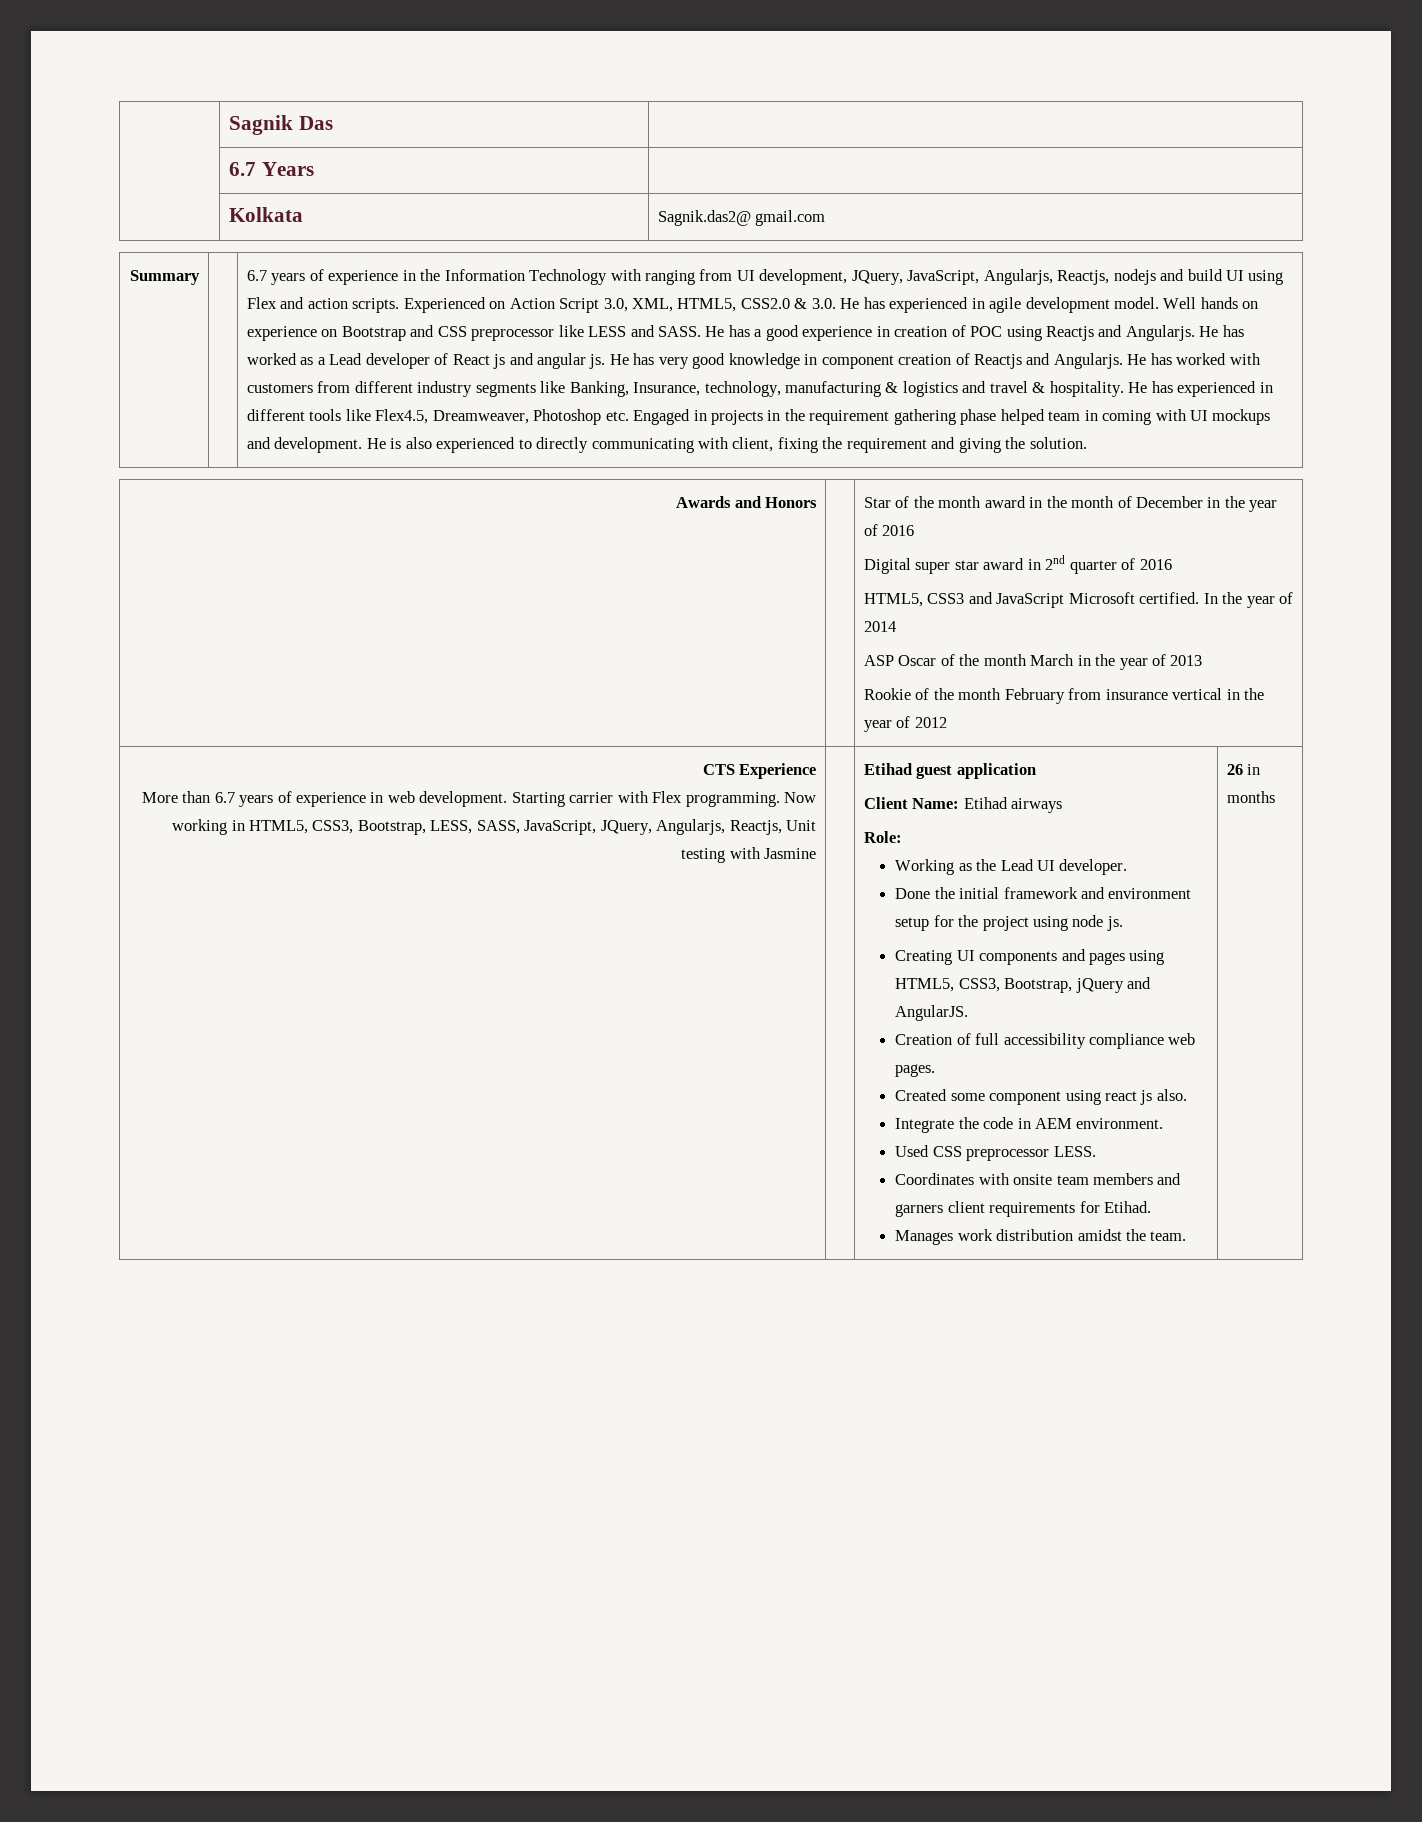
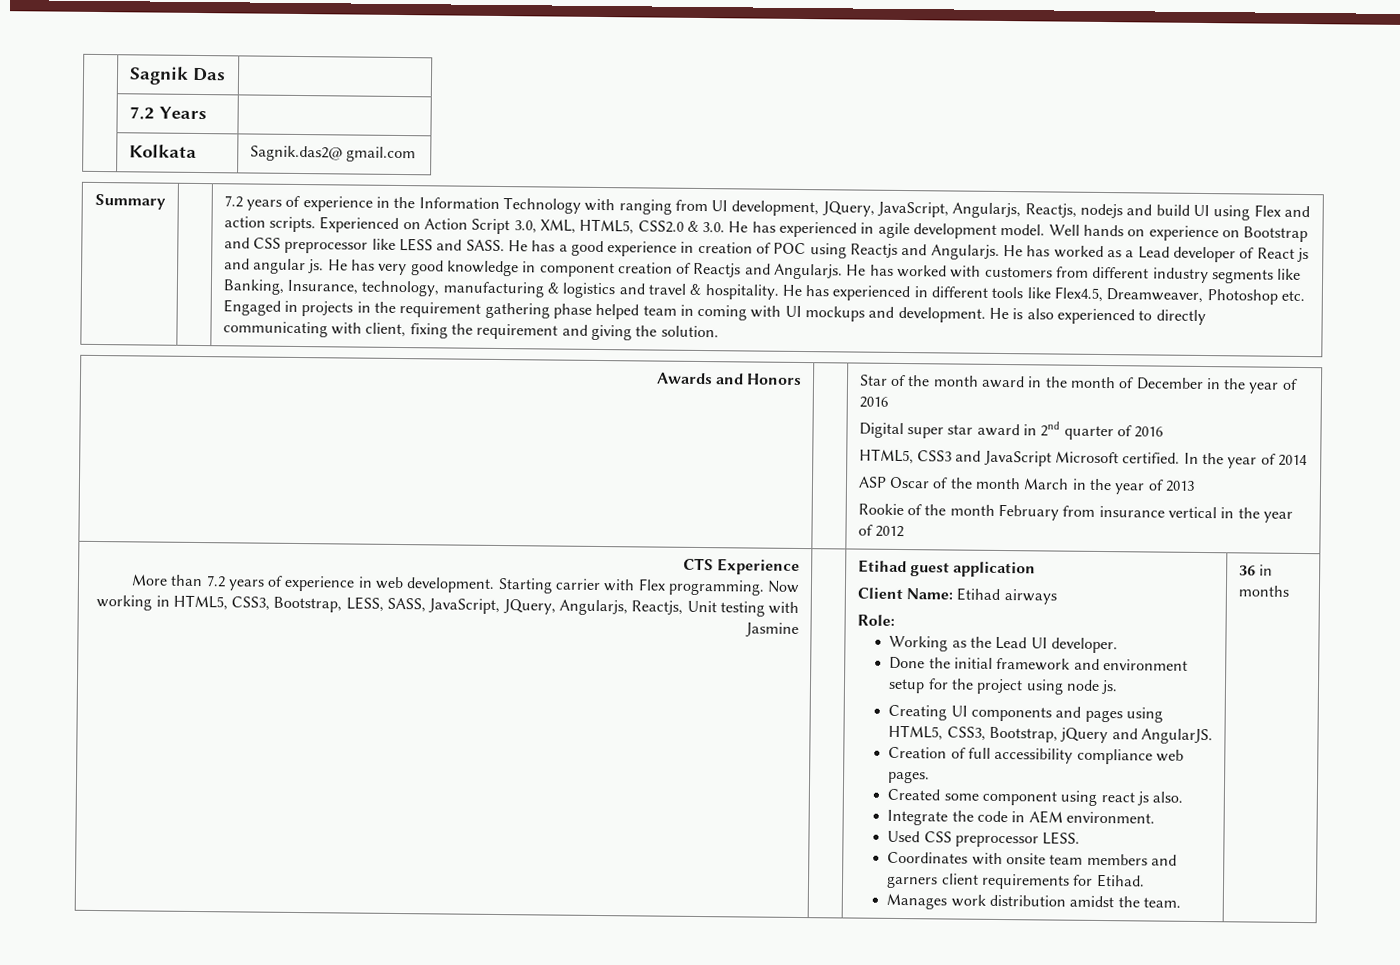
- | 6.7 Years |
+ | 7.2 Years |
- 6.7 years of experience in the Information Technology with ranging from UI development, JQuery, JavaScript, Angularjs, Reactjs, nodejs and build UI using Flex and action scripts.
+ 7.2 years of experience in the Information Technology with ranging from UI development, JQuery, JavaScript, Angularjs, Reactjs, nodejs and build UI using Flex and action scripts.
- More than 6.7 years of experience in web development.
+ More than 7.2 years of experience in web development.
- 26 in months
+ 36 in months

